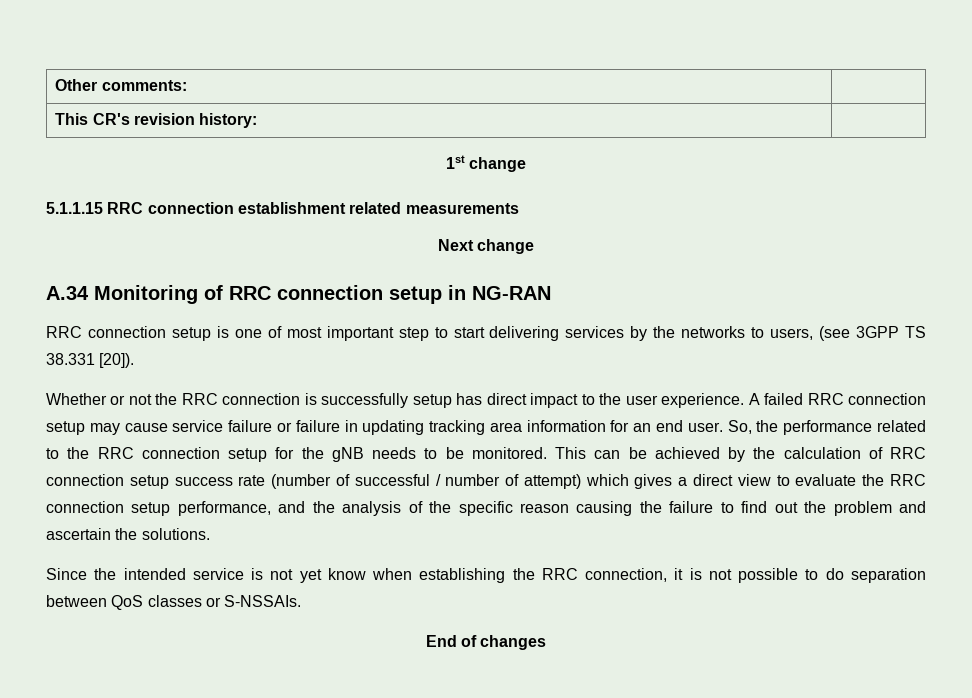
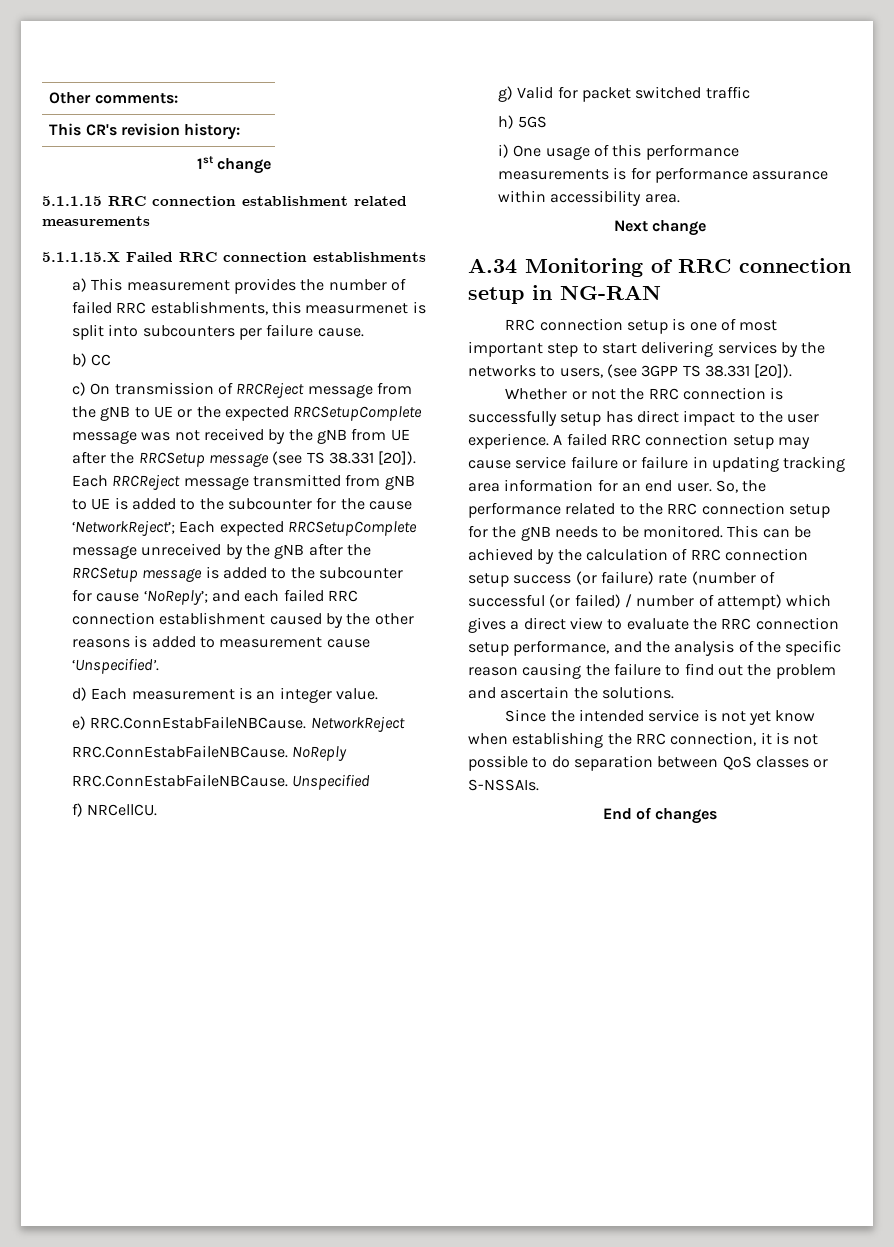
+ 5.1.1.15.X Failed RRC connection establishments
+ a) This measurement provides the number of failed RRC establishments, this measurmenet is split into subcounters per failure cause.
+ b) CC
+ c) On transmission of RRCReject message from the gNB to UE or the expected RRCSetupComplete message was not received by the gNB from UE after the RRCSetup message (see TS 38.331 [20]). Each RRCReject message transmitted from gNB to UE is added to the subcounter for the cause ‘NetworkReject’; Each expected RRCSetupComplete message unreceived by the gNB after the RRCSetup message is added to the subcounter for cause ‘NoReply’; and each failed RRC connection establishment caused by the other reasons is added to measurement cause ‘Unspecified’.
+ d) Each measurement is an integer value.
+ e) RRC.ConnEstabFaileNBCause. NetworkReject
+ RRC.ConnEstabFaileNBCause. NoReply
+ RRC.ConnEstabFaileNBCause. Unspecified
+ f) NRCellCU.
+ g) Valid for packet switched traffic
+ h) 5GS
+ i) One usage of this performance measurements is for performance assurance within accessibility area.
- This can be achieved by the calculation of RRC connection setup success rate (number of successful / number of attempt) which gives a direct view to evaluate the RRC connection setup performance, and the analysis of the specific reason causing the failure to find out the problem and ascertain the solutions.
+ This can be achieved by the calculation of RRC connection setup success (or failure) rate (number of successful (or failed) / number of attempt) which gives a direct view to evaluate the RRC connection setup performance, and the analysis of the specific reason causing the failure to find out the problem and ascertain the solutions.

